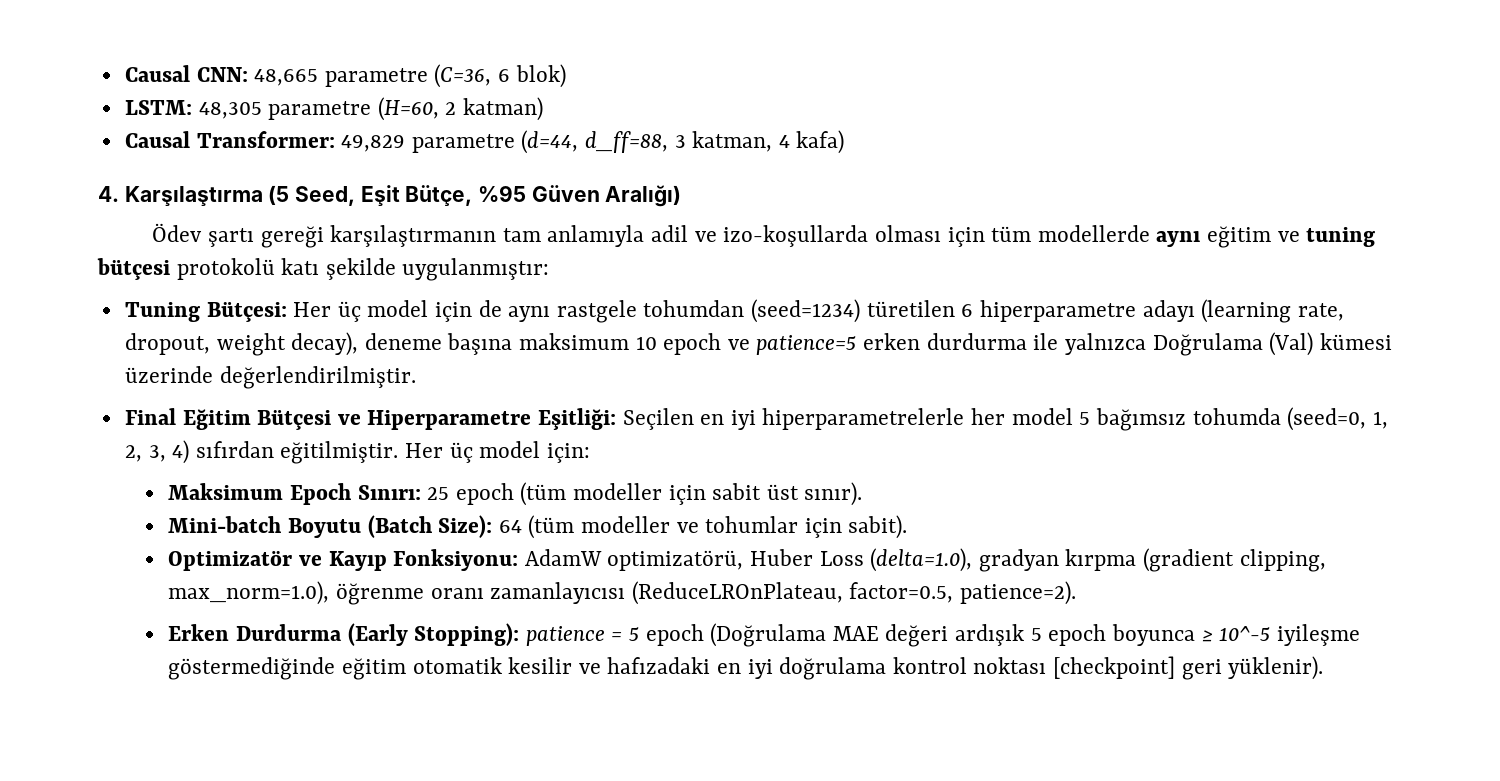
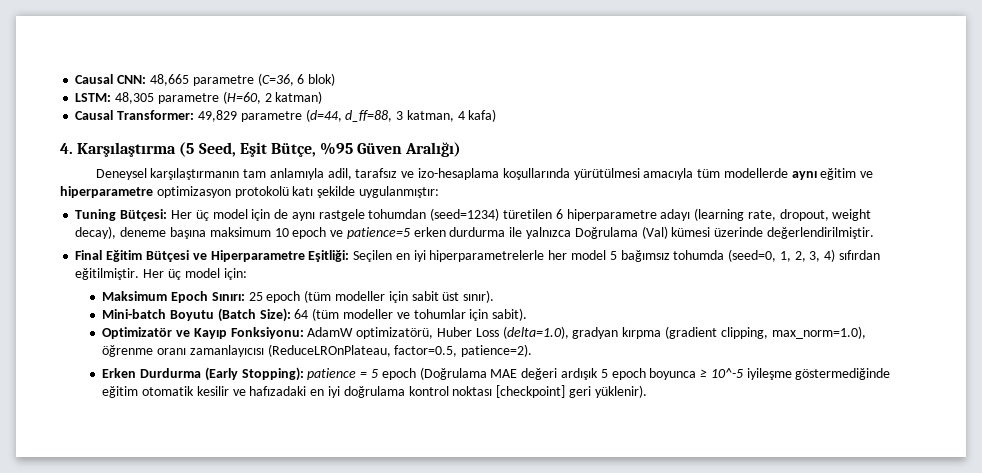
- Ödev şartı gereği karşılaştırmanın tam anlamıyla adil ve izo-koşullarda olması için tüm modellerde aynı eğitim ve tuning bütçesi protokolü katı şekilde uygulanmıştır:
+ Deneysel karşılaştırmanın tam anlamıyla adil, tarafsız ve izo-hesaplama koşullarında yürütülmesi amacıyla tüm modellerde aynı eğitim ve hiperparametre optimizasyon protokolü katı şekilde uygulanmıştır:

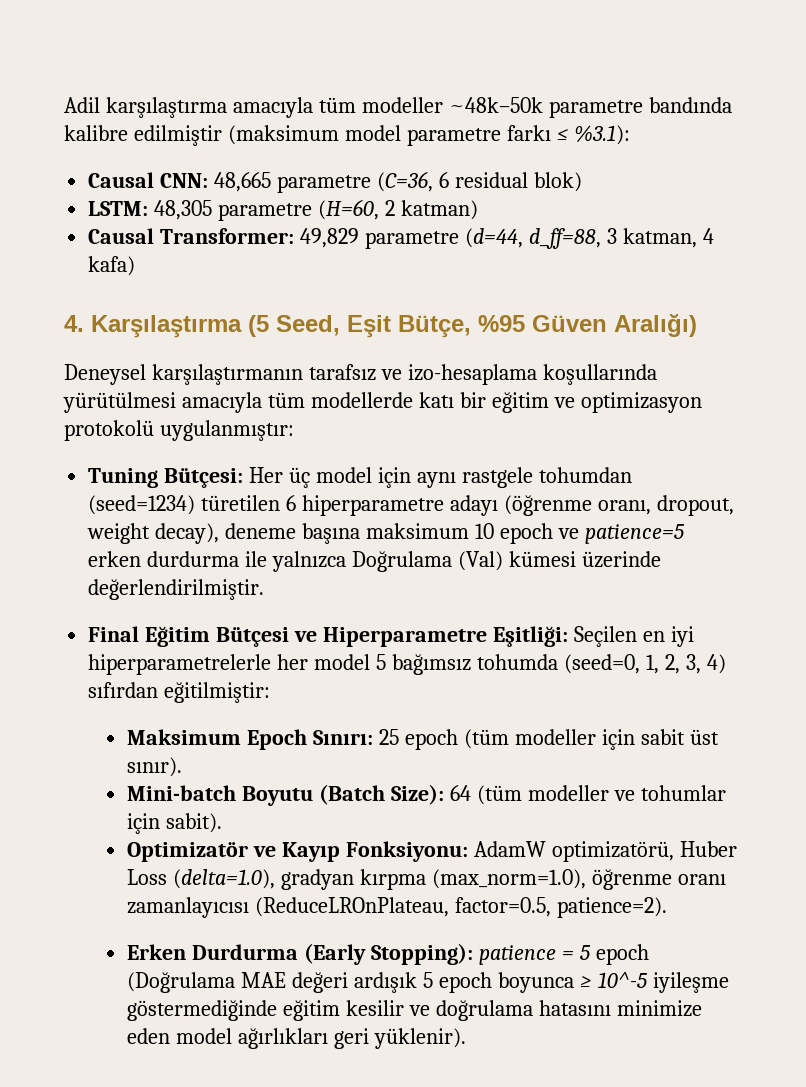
+ Adil karşılaştırma amacıyla tüm modeller ~48k–50k parametre bandında kalibre edilmiştir (maksimum model parametre farkı ≤ %3.1):
- Causal CNN: 48,665 parametre (C=36, 6 blok)
+ Causal CNN: 48,665 parametre (C=36, 6 residual blok)
- Deneysel karşılaştırmanın tam anlamıyla adil, tarafsız ve izo-hesaplama koşullarında yürütülmesi amacıyla tüm modellerde aynı eğitim ve hiperparametre optimizasyon protokolü katı şekilde uygulanmıştır:
+ Deneysel karşılaştırmanın tarafsız ve izo-hesaplama koşullarında yürütülmesi amacıyla tüm modellerde katı bir eğitim ve optimizasyon protokolü uygulanmıştır:
- Tuning Bütçesi: Her üç model için de aynı rastgele tohumdan (seed=1234) türetilen 6 hiperparametre adayı (learning rate, dropout, weight decay), deneme başına maksimum 10 epoch ve patience=5 erken durdurma ile yalnızca Doğrulama (Val) kümesi üzerinde değerlendirilmiştir.
+ Tuning Bütçesi: Her üç model için aynı rastgele tohumdan (seed=1234) türetilen 6 hiperparametre adayı (öğrenme oranı, dropout, weight decay), deneme başına maksimum 10 epoch ve patience=5 erken durdurma ile yalnızca Doğrulama (Val) kümesi üzerinde değerlendirilmiştir.
- Final Eğitim Bütçesi ve Hiperparametre Eşitliği: Seçilen en iyi hiperparametrelerle her model 5 bağımsız tohumda (seed=0, 1, 2, 3, 4) sıfırdan eğitilmiştir. Her üç model için:
+ Final Eğitim Bütçesi ve Hiperparametre Eşitliği: Seçilen en iyi hiperparametrelerle her model 5 bağımsız tohumda (seed=0, 1, 2, 3, 4) sıfırdan eğitilmiştir:
- Optimizatör ve Kayıp Fonksiyonu: AdamW optimizatörü, Huber Loss (delta=1.0), gradyan kırpma (gradient clipping, max_norm=1.0), öğrenme oranı zamanlayıcısı (ReduceLROnPlateau, factor=0.5, patience=2).
+ Optimizatör ve Kayıp Fonksiyonu: AdamW optimizatörü, Huber Loss (delta=1.0), gradyan kırpma (max_norm=1.0), öğrenme oranı zamanlayıcısı (ReduceLROnPlateau, factor=0.5, patience=2).
- Erken Durdurma (Early Stopping): patience = 5 epoch (Doğrulama MAE değeri ardışık 5 epoch boyunca ≥ 10^-5 iyileşme göstermediğinde eğitim otomatik kesilir ve hafızadaki en iyi doğrulama kontrol noktası [checkpoint] geri yüklenir).
+ Erken Durdurma (Early Stopping): patience = 5 epoch (Doğrulama MAE değeri ardışık 5 epoch boyunca ≥ 10^-5 iyileşme göstermediğinde eğitim kesilir ve doğrulama hatasını minimize eden model ağırlıkları geri yüklenir).

